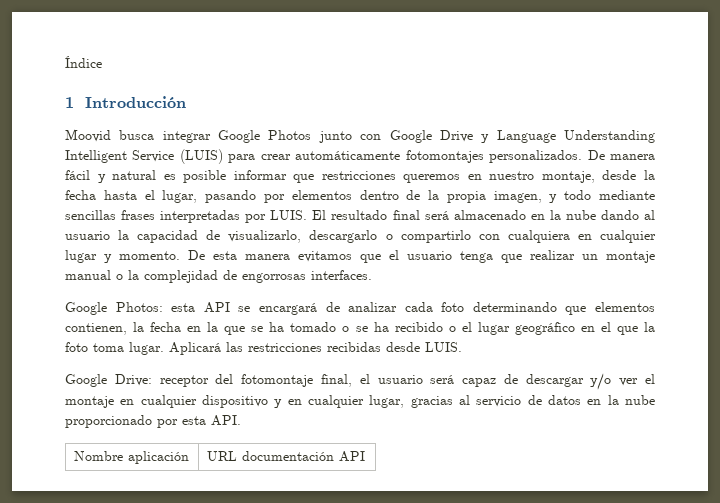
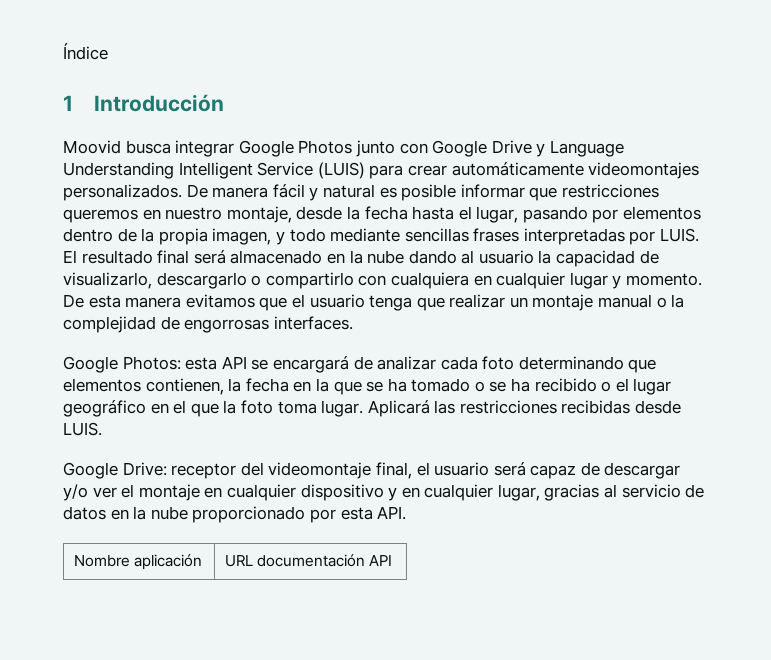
- Moovid busca integrar Google Photos junto con Google Drive y Language Understanding Intelligent Service (LUIS) para crear automáticamente fotomontajes personalizados.
+ Moovid busca integrar Google Photos junto con Google Drive y Language Understanding Intelligent Service (LUIS) para crear automáticamente videomontajes personalizados.
- Google Drive: receptor del fotomontaje final, el usuario será capaz de descargar y/o ver el montaje en cualquier dispositivo y en cualquier lugar, gracias al servicio de datos en la nube proporcionado por esta API.
+ Google Drive: receptor del videomontaje final, el usuario será capaz de descargar y/o ver el montaje en cualquier dispositivo y en cualquier lugar, gracias al servicio de datos en la nube proporcionado por esta API.

